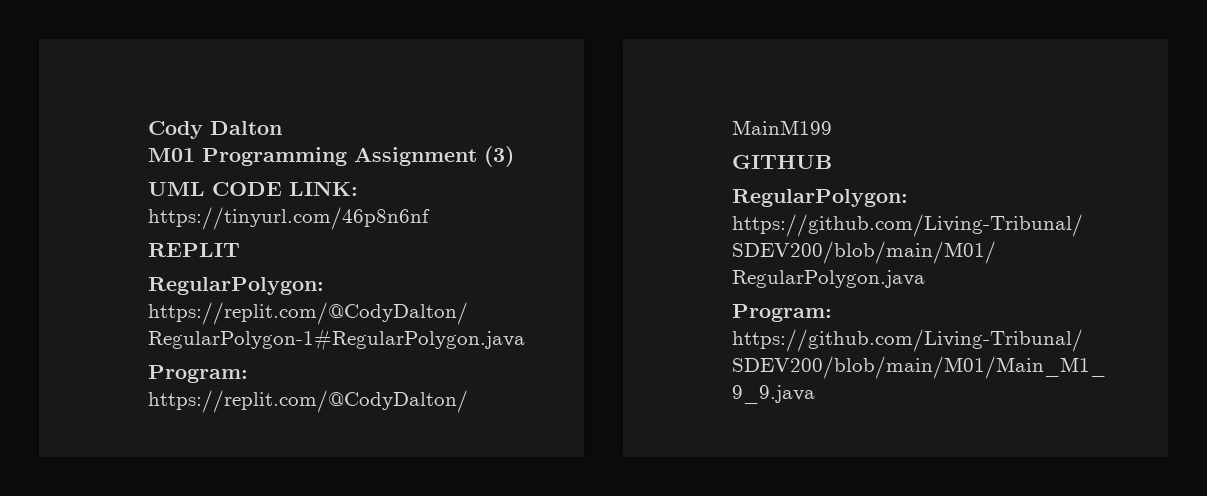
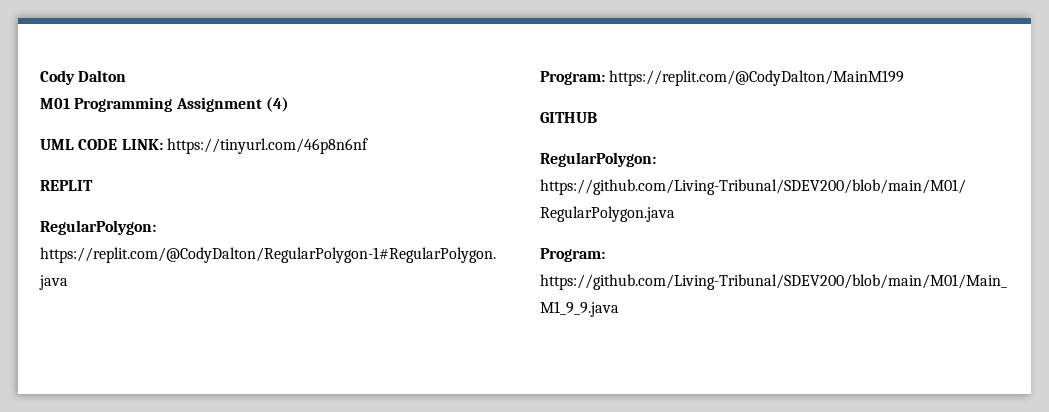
- M01 Programming Assignment (3)
+ M01 Programming Assignment (4)

